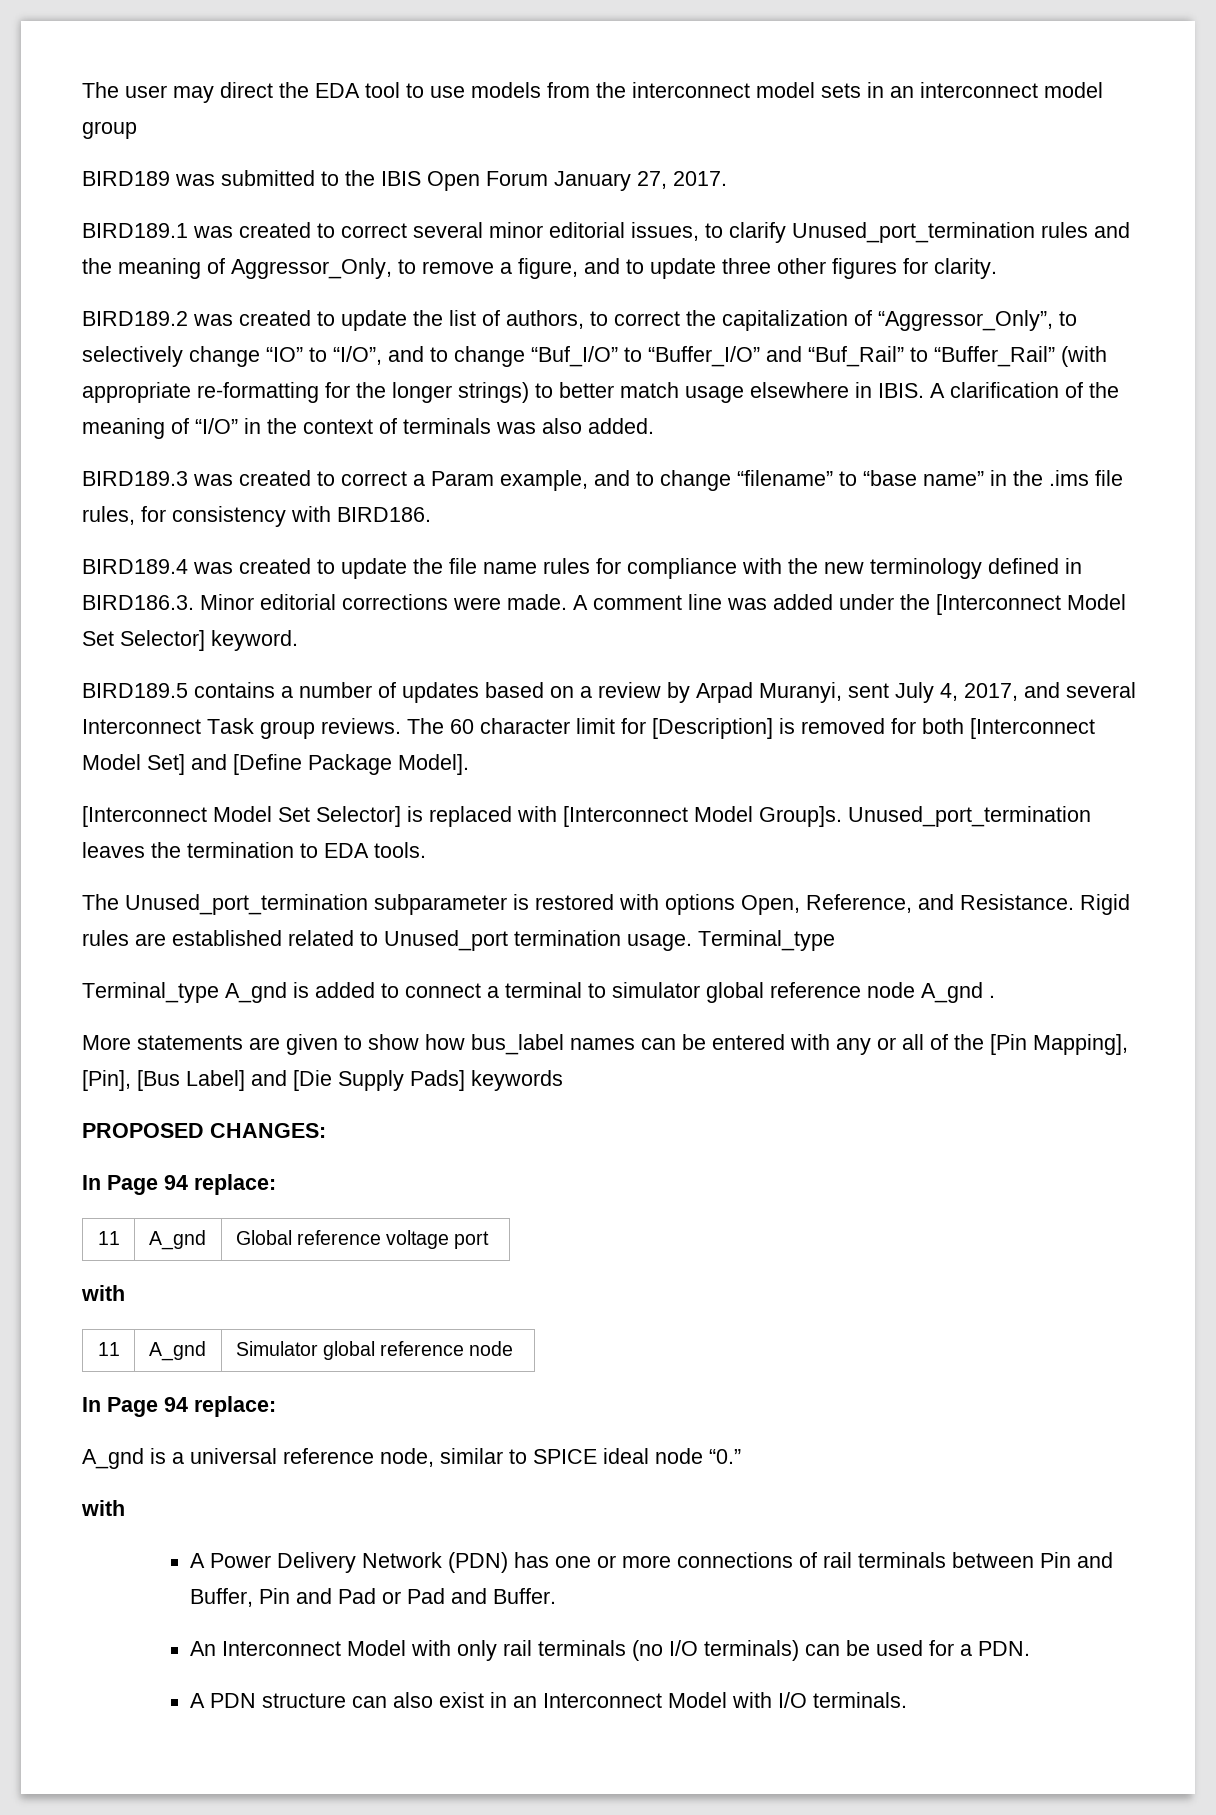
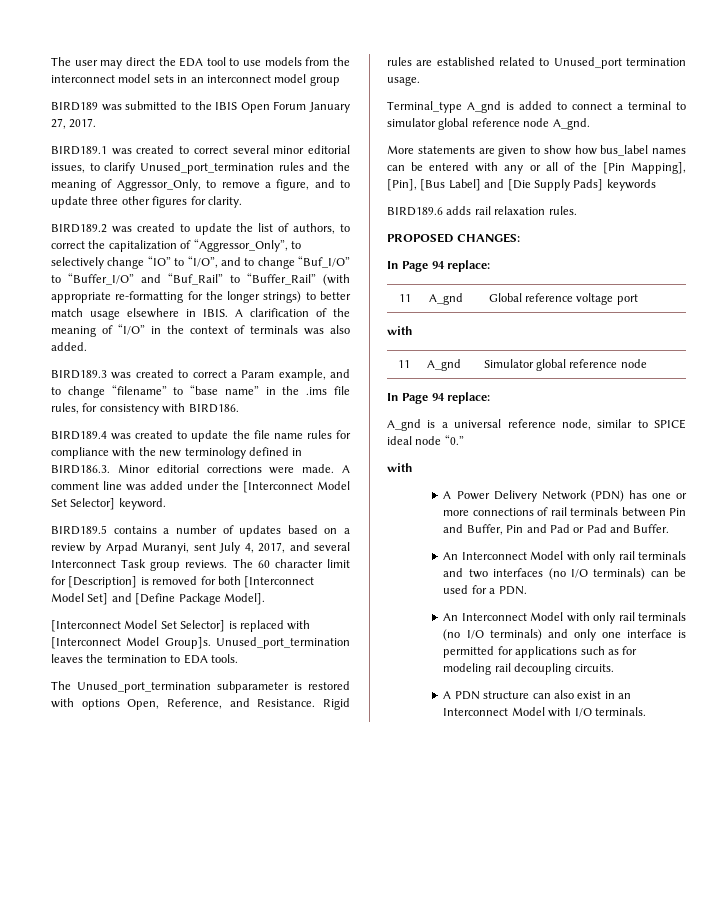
- Rigid rules are established related to Unused_port termination usage. Terminal_type
+ Rigid rules are established related to Unused_port termination usage.
- Terminal_type A_gnd is added to connect a terminal to simulator global reference node A_gnd .
+ Terminal_type A_gnd is added to connect a terminal to simulator global reference node A_gnd.
+ BIRD189.6 adds rail relaxation rules.
- An Interconnect Model with only rail terminals (no I/O terminals) can be used for a PDN.
+ An Interconnect Model with only rail terminals and two interfaces (no I/O terminals) can be used for a PDN.
+ An Interconnect Model with only rail terminals (no I/O terminals) and only one interface is permitted for applications such as for modeling rail decoupling circuits.

